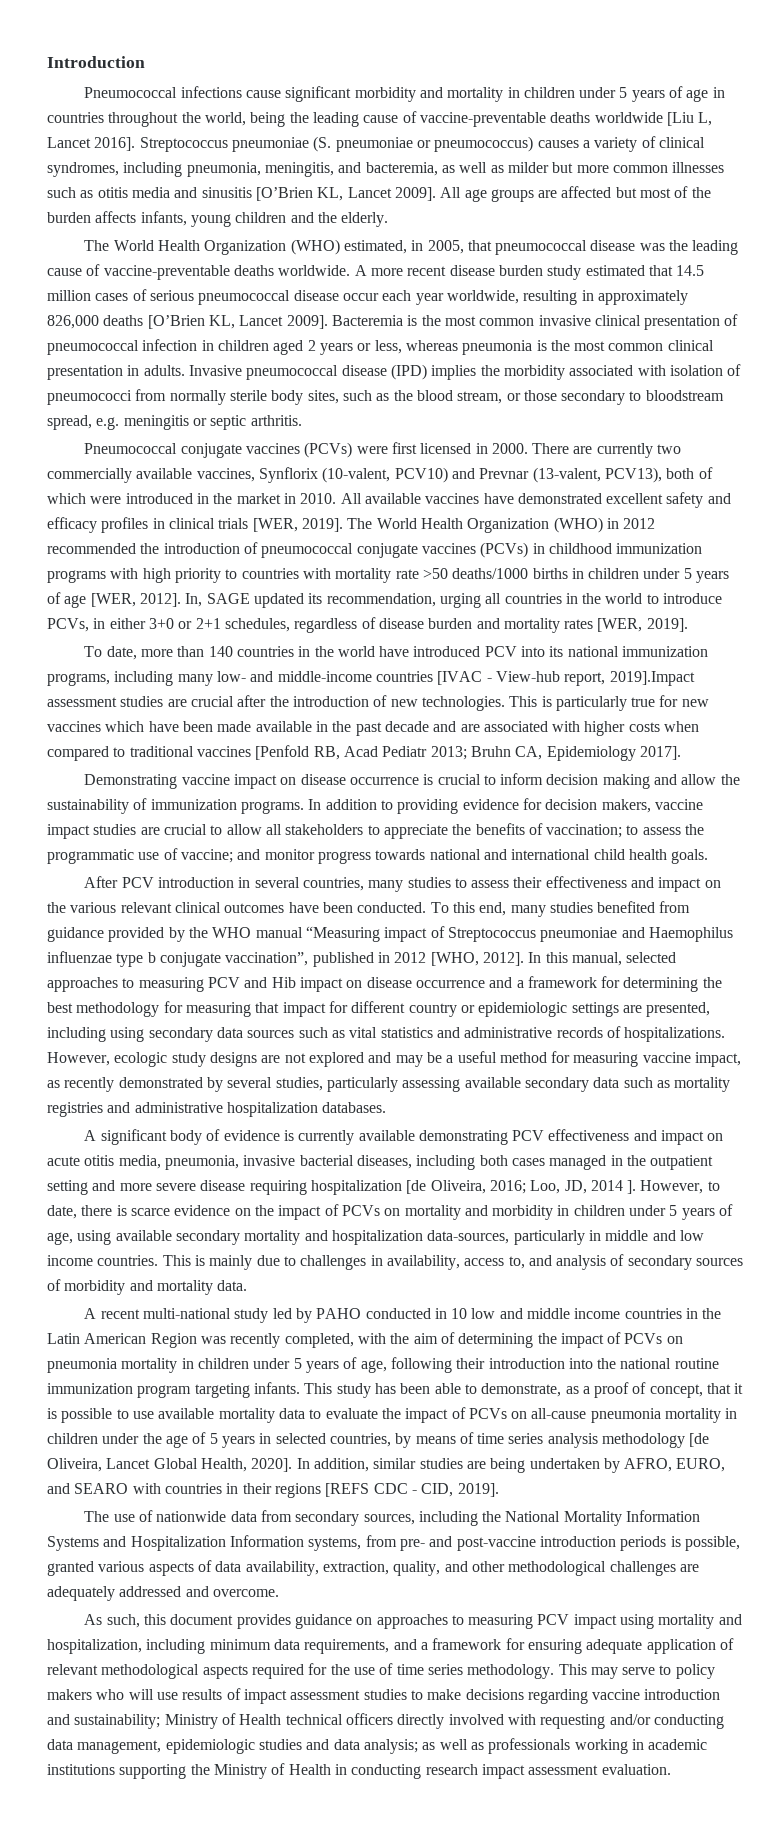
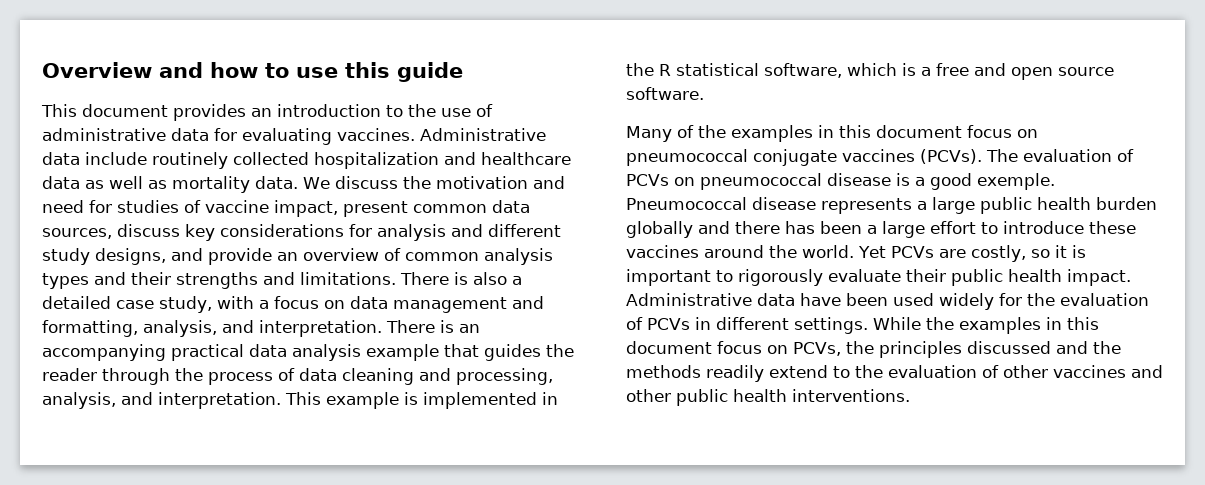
- Introduction
- Pneumococcal infections cause significant morbidity and mortality in children under 5 years of age in countries throughout the world, being the leading cause of vaccine-preventable deaths worldwide [Liu L, Lancet 2016]. Streptococcus pneumoniae (S. pneumoniae or pneumococcus) causes a variety of clinical syndromes, including pneumonia, meningitis, and bacteremia, as well as milder but more common illnesses such as otitis media and sinusitis [O’Brien KL, Lancet 2009]. All age groups are affected but most of the burden affects infants, young children and the elderly.
- The World Health Organization (WHO) estimated, in 2005, that pneumococcal disease was the leading cause of vaccine-preventable deaths worldwide. A more recent disease burden study estimated that 14.5 million cases of serious pneumococcal disease occur each year worldwide, resulting in approximately 826,000 deaths [O’Brien KL, Lancet 2009]. Bacteremia is the most common invasive clinical presentation of pneumococcal infection in children aged 2 years or less, whereas pneumonia is the most common clinical presentation in adults. Invasive pneumococcal disease (IPD) implies the morbidity associated with isolation of pneumococci from normally sterile body sites, such as the blood stream, or those secondary to bloodstream spread, e.g. meningitis or septic arthritis.
- Pneumococcal conjugate vaccines (PCVs) were first licensed in 2000. There are currently two commercially available vaccines, Synflorix (10-valent, PCV10) and Prevnar (13-valent, PCV13), both of which were introduced in the market in 2010. All available vaccines have demonstrated excellent safety and efficacy profiles in clinical trials [WER, 2019]. The World Health Organization (WHO) in 2012 recommended the introduction of pneumococcal conjugate vaccines (PCVs) in childhood immunization programs with high priority to countries with mortality rate >50 deaths/1000 births in children under 5 years of age [WER, 2012]. In, SAGE updated its recommendation, urging all countries in the world to introduce PCVs, in either 3+0 or 2+1 schedules, regardless of disease burden and mortality rates [WER, 2019].
- To date, more than 140 countries in the world have introduced PCV into its national immunization programs, including many low- and middle-income countries [IVAC - View-hub report, 2019].Impact assessment studies are crucial after the introduction of new technologies. This is particularly true for new vaccines which have been made available in the past decade and are associated with higher costs when compared to traditional vaccines [Penfold RB, Acad Pediatr 2013; Bruhn CA, Epidemiology 2017].
- Demonstrating vaccine impact on disease occurrence is crucial to inform decision making and allow the sustainability of immunization programs. In addition to providing evidence for decision makers, vaccine impact studies are crucial to allow all stakeholders to appreciate the benefits of vaccination; to assess the programmatic use of vaccine; and monitor progress towards national and international child health goals.
- After PCV introduction in several countries, many studies to assess their effectiveness and impact on the various relevant clinical outcomes have been conducted. To this end, many studies benefited from guidance provided by the WHO manual “Measuring impact of Streptococcus pneumoniae and Haemophilus influenzae type b conjugate vaccination”, published in 2012 [WHO, 2012]. In this manual, selected approaches to measuring PCV and Hib impact on disease occurrence and a framework for determining the best methodology for measuring that impact for different country or epidemiologic settings are presented, including using secondary data sources such as vital statistics and administrative records of hospitalizations. However, ecologic study designs are not explored and may be a useful method for measuring vaccine impact, as recently demonstrated by several studies, particularly assessing available secondary data such as mortality registries and administrative hospitalization databases.
- A significant body of evidence is currently available demonstrating PCV effectiveness and impact on acute otitis media, pneumonia, invasive bacterial diseases, including both cases managed in the outpatient setting and more severe disease requiring hospitalization [de Oliveira, 2016; Loo, JD, 2014 ]. However, to date, there is scarce evidence on the impact of PCVs on mortality and morbidity in children under 5 years of age, using available secondary mortality and hospitalization data-sources, particularly in middle and low income countries. This is mainly due to challenges in availability, access to, and analysis of secondary sources of morbidity and mortality data.
- A recent multi-national study led by PAHO conducted in 10 low and middle income countries in the Latin American Region was recently completed, with the aim of determining the impact of PCVs on pneumonia mortality in children under 5 years of age, following their introduction into the national routine immunization program targeting infants. This study has been able to demonstrate, as a proof of concept, that it is possible to use available mortality data to evaluate the impact of PCVs on all-cause pneumonia mortality in children under the age of 5 years in selected countries, by means of time series analysis methodology [de Oliveira, Lancet Global Health, 2020]. In addition, similar studies are being undertaken by AFRO, EURO, and SEARO with countries in their regions [REFS CDC - CID, 2019].
- The use of nationwide data from secondary sources, including the National Mortality Information Systems and Hospitalization Information systems, from pre- and post-vaccine introduction periods is possible, granted various aspects of data availability, extraction, quality, and other methodological challenges are adequately addressed and overcome.
- As such, this document provides guidance on approaches to measuring PCV impact using mortality and hospitalization, including minimum data requirements, and a framework for ensuring adequate application of relevant methodological aspects required for the use of time series methodology. This may serve to policy makers who will use results of impact assessment studies to make decisions regarding vaccine introduction and sustainability; Ministry of Health technical officers directly involved with requesting and/or conducting data management, epidemiologic studies and data analysis; as well as professionals working in academic institutions supporting the Ministry of Health in conducting research impact assessment evaluation.
+ Overview and how to use this guide
+ This document provides an introduction to the use of administrative data for evaluating vaccines. Administrative data include routinely collected hospitalization and healthcare data as well as mortality data. We discuss the motivation and need for studies of vaccine impact, present common data sources, discuss key considerations for analysis and different study designs, and provide an overview of common analysis types and their strengths and limitations. There is also a detailed case study, with a focus on data management and formatting, analysis, and interpretation. There is an accompanying practical data analysis example that guides the reader through the process of data cleaning and processing, analysis, and interpretation. This example is implemented in the R statistical software, which is a free and open source software.
+ Many of the examples in this document focus on pneumococcal conjugate vaccines (PCVs). The evaluation of PCVs on pneumococcal disease is a good exemple. Pneumococcal disease represents a large public health burden globally and there has been a large effort to introduce these vaccines around the world. Yet PCVs are costly, so it is important to rigorously evaluate their public health impact. Administrative data have been used widely for the evaluation of PCVs in different settings. While the examples in this document focus on PCVs, the principles discussed and the methods readily extend to the evaluation of other vaccines and other public health interventions.

